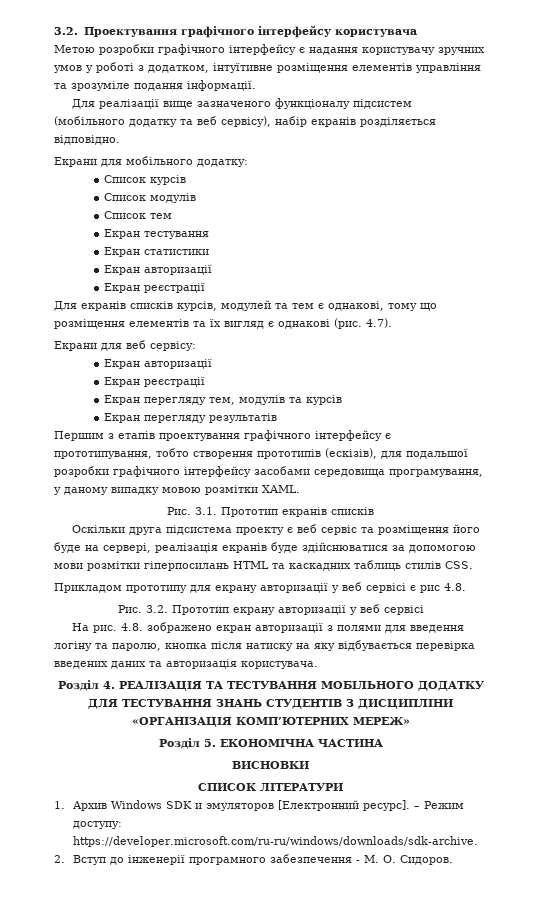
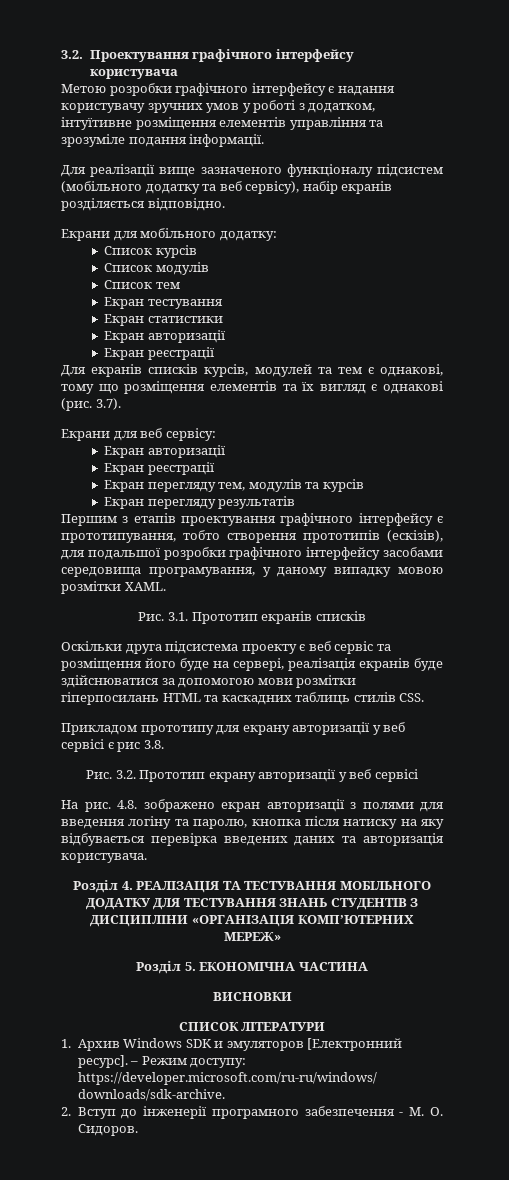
- 4.7).
+ 3.7).
- Прикладом прототипу для екрану авторизації у веб сервісі є рис 4.8.
+ Прикладом прототипу для екрану авторизації у веб сервісі є рис 3.8.

